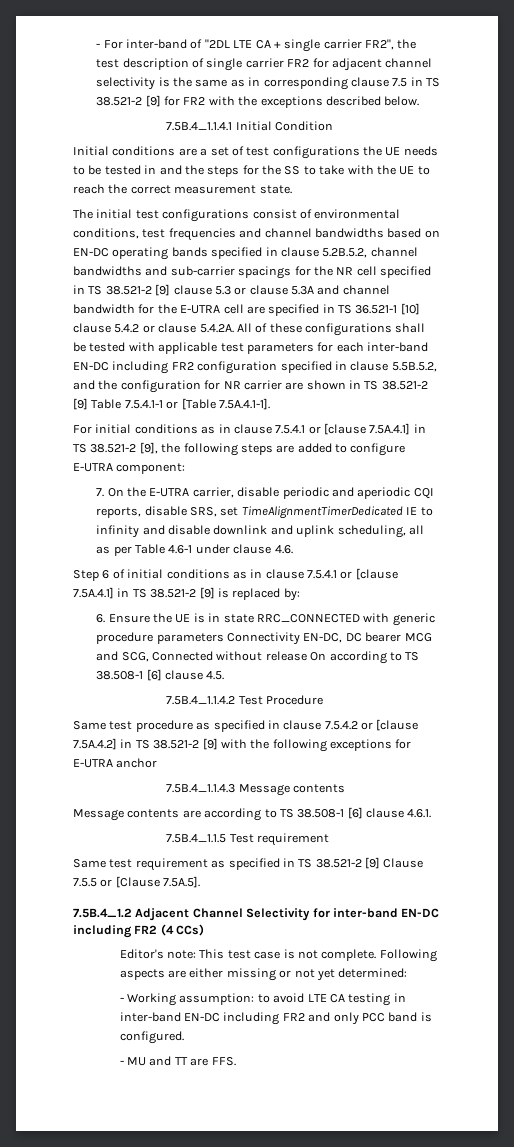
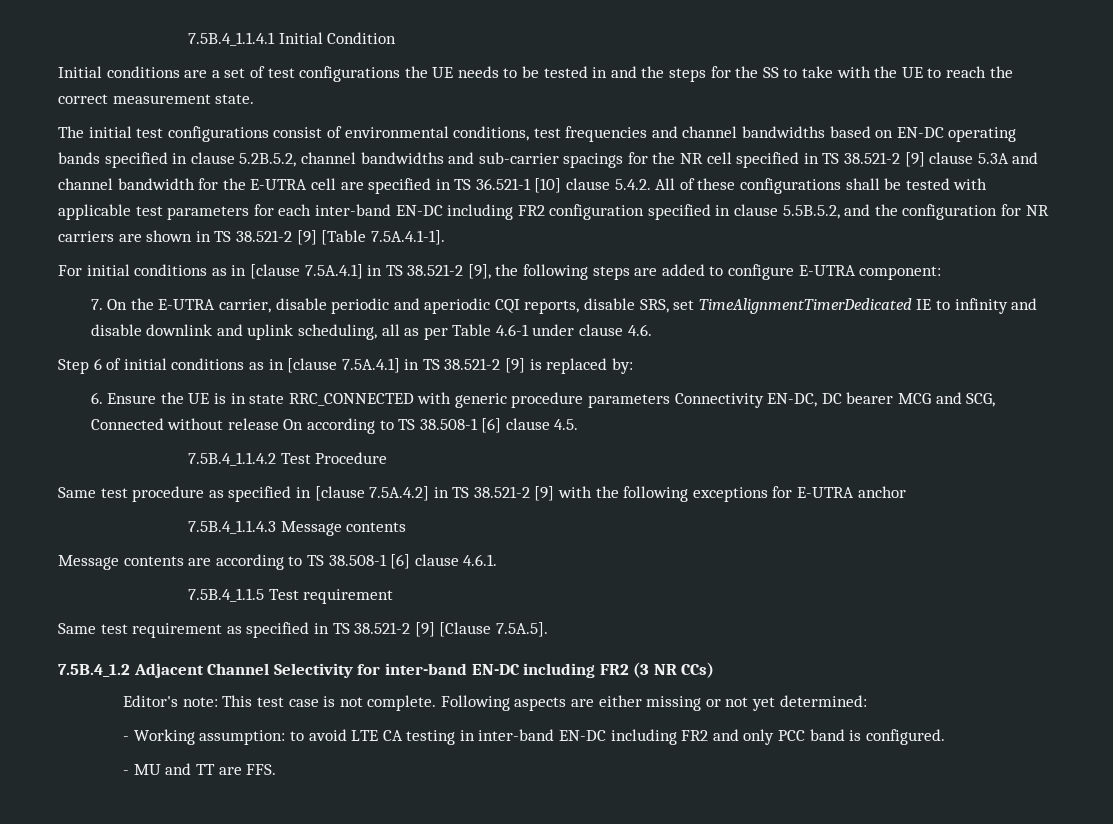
- - For inter-band of "2DL LTE CA + single carrier FR2", the test description of single carrier FR2 for adjacent channel selectivity is the same as in corresponding clause 7.5 in TS 38.521-2 [9] for FR2 with the exceptions described below.
- The initial test configurations consist of environmental conditions, test frequencies and channel bandwidths based on EN-DC operating bands specified in clause 5.2B.5.2, channel bandwidths and sub-carrier spacings for the NR cell specified in TS 38.521-2 [9] clause 5.3 or clause 5.3A and channel bandwidth for the E-UTRA cell are specified in TS 36.521-1 [10] clause 5.4.2 or clause 5.4.2A. All of these configurations shall be tested with applicable test parameters for each inter-band EN-DC including FR2 configuration specified in clause 5.5B.5.2, and the configuration for NR carrier are shown in TS 38.521-2 [9] Table 7.5.4.1-1 or [Table 7.5A.4.1-1].
+ The initial test configurations consist of environmental conditions, test frequencies and channel bandwidths based on EN-DC operating bands specified in clause 5.2B.5.2, channel bandwidths and sub-carrier spacings for the NR cell specified in TS 38.521-2 [9] clause 5.3A and channel bandwidth for the E-UTRA cell are specified in TS 36.521-1 [10] clause 5.4.2. All of these configurations shall be tested with applicable test parameters for each inter-band EN-DC including FR2 configuration specified in clause 5.5B.5.2, and the configuration for NR carriers are shown in TS 38.521-2 [9] [Table 7.5A.4.1-1].
- For initial conditions as in clause 7.5.4.1 or [clause 7.5A.4.1] in TS 38.521-2 [9], the following steps are added to configure E-UTRA component:
+ For initial conditions as in [clause 7.5A.4.1] in TS 38.521-2 [9], the following steps are added to configure E-UTRA component:
- Step 6 of initial conditions as in clause 7.5.4.1 or [clause 7.5A.4.1] in TS 38.521-2 [9] is replaced by:
+ Step 6 of initial conditions as in [clause 7.5A.4.1] in TS 38.521-2 [9] is replaced by:
- Same test procedure as specified in clause 7.5.4.2 or [clause 7.5A.4.2] in TS 38.521-2 [9] with the following exceptions for E-UTRA anchor
+ Same test procedure as specified in [clause 7.5A.4.2] in TS 38.521-2 [9] with the following exceptions for E-UTRA anchor
- Same test requirement as specified in TS 38.521-2 [9] Clause 7.5.5 or [Clause 7.5A.5].
+ Same test requirement as specified in TS 38.521-2 [9] [Clause 7.5A.5].
- 7.5B.4_1.2 Adjacent Channel Selectivity for inter-band EN-DC including FR2 (4 CCs)
+ 7.5B.4_1.2 Adjacent Channel Selectivity for inter-band EN-DC including FR2 (3 NR CCs)

